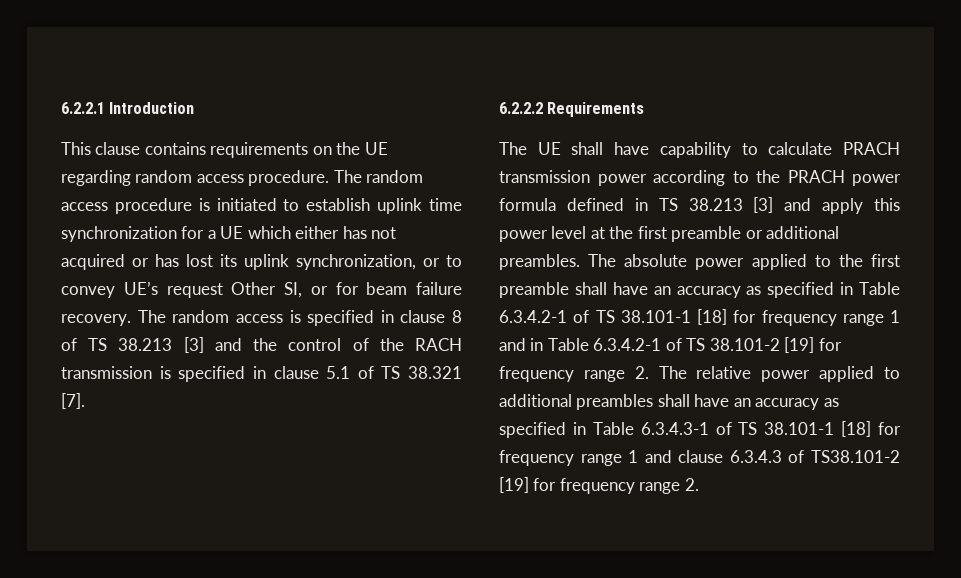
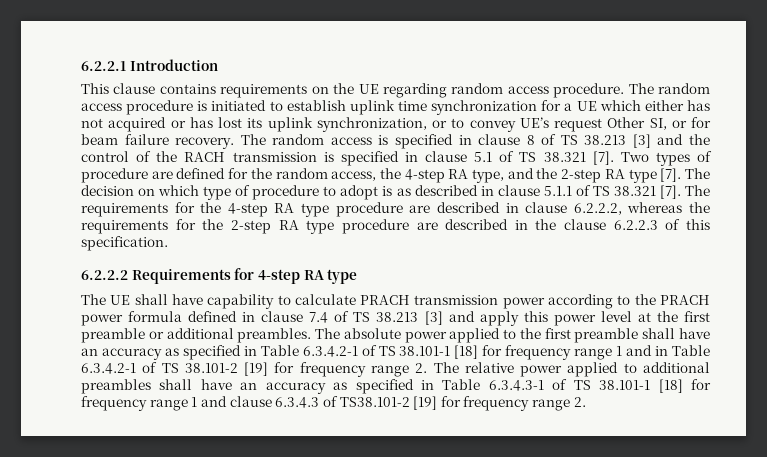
- The random access is specified in clause 8 of TS 38.213 [3] and the control of the RACH transmission is specified in clause 5.1 of TS 38.321 [7].
- 6.2.2.2 Requirements
+ The random access is specified in clause 8 of TS 38.213 [3] and the control of the RACH transmission is specified in clause 5.1 of TS 38.321 [7]. Two types of procedure are defined for the random access, the 4-step RA type, and the 2-step RA type [7]. The decision on which type of procedure to adopt is as described in clause 5.1.1 of TS 38.321 [7]. The requirements for the 4-step RA type procedure are described in clause 6.2.2.2, whereas the requirements for the 2-step RA type procedure are described in the clause 6.2.2.3 of this specification.
+ 6.2.2.2 Requirements for 4-step RA type
- The UE shall have capability to calculate PRACH transmission power according to the PRACH power formula defined in TS 38.213 [3] and apply this power level at the first preamble or additional preambles.
+ The UE shall have capability to calculate PRACH transmission power according to the PRACH power formula defined in clause 7.4 of TS 38.213 [3] and apply this power level at the first preamble or additional preambles.

